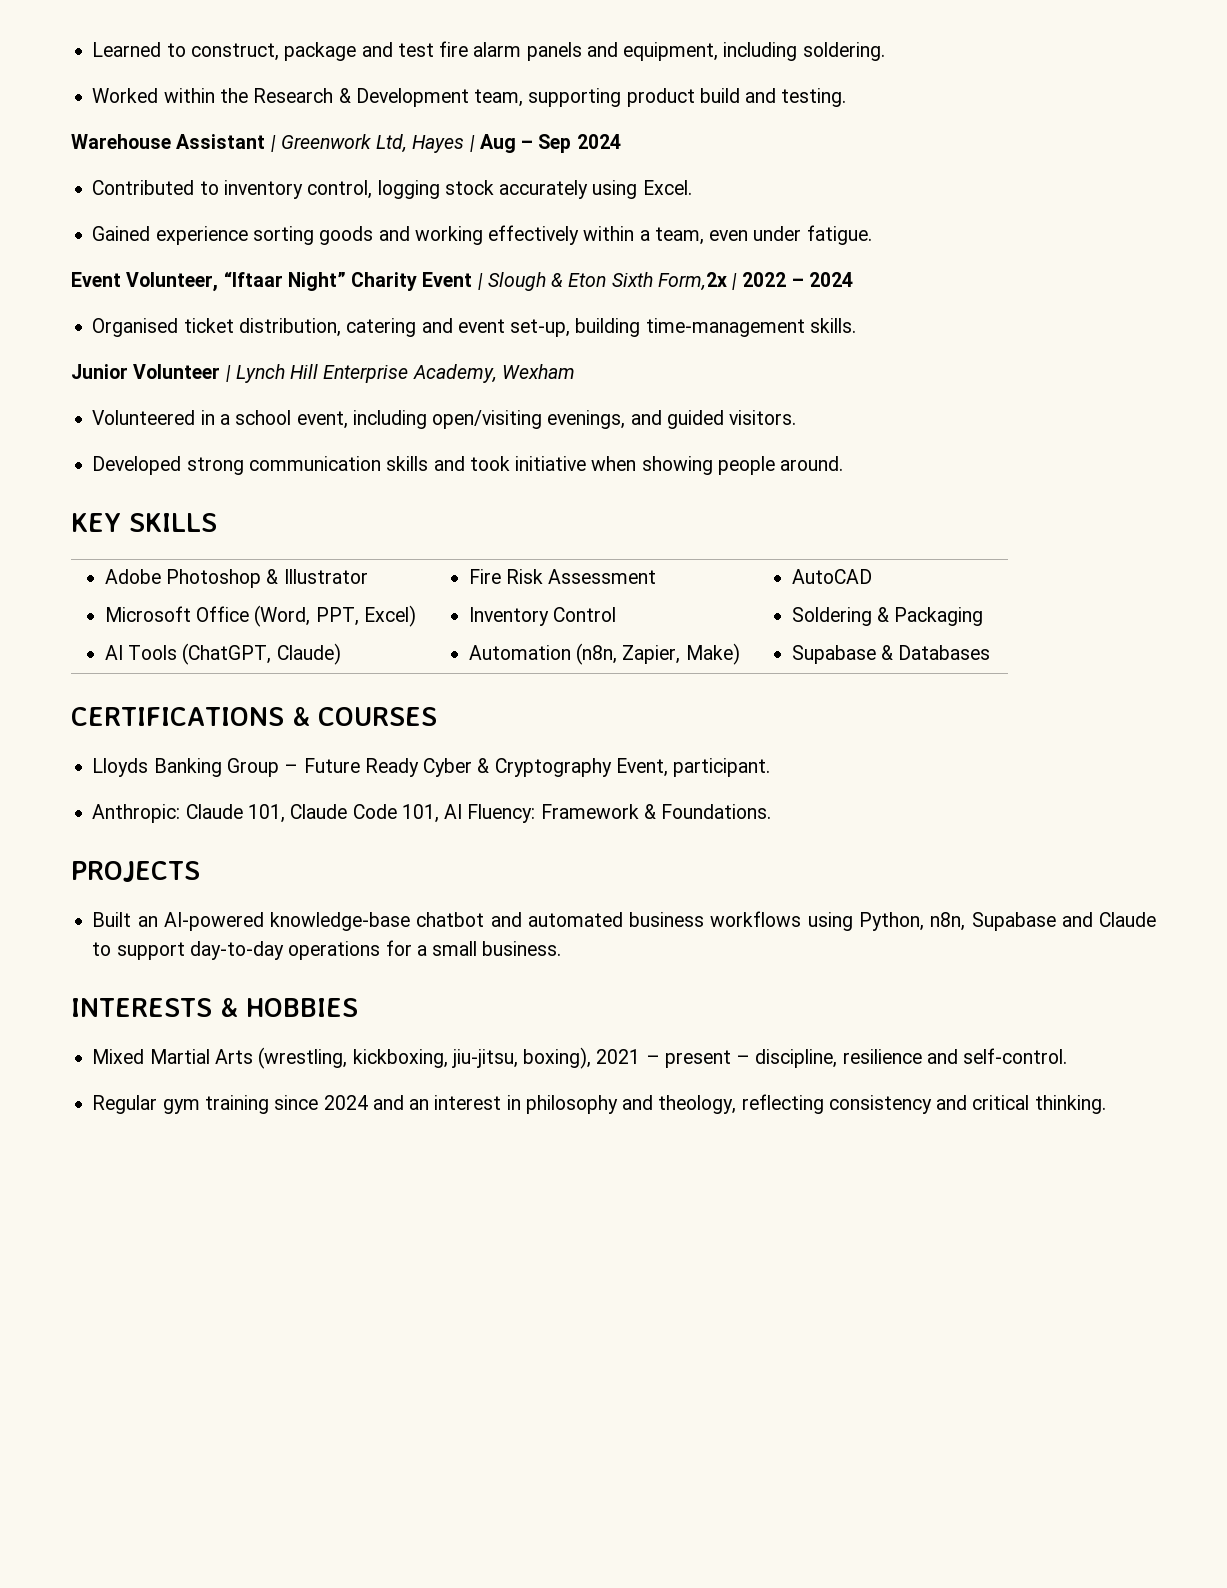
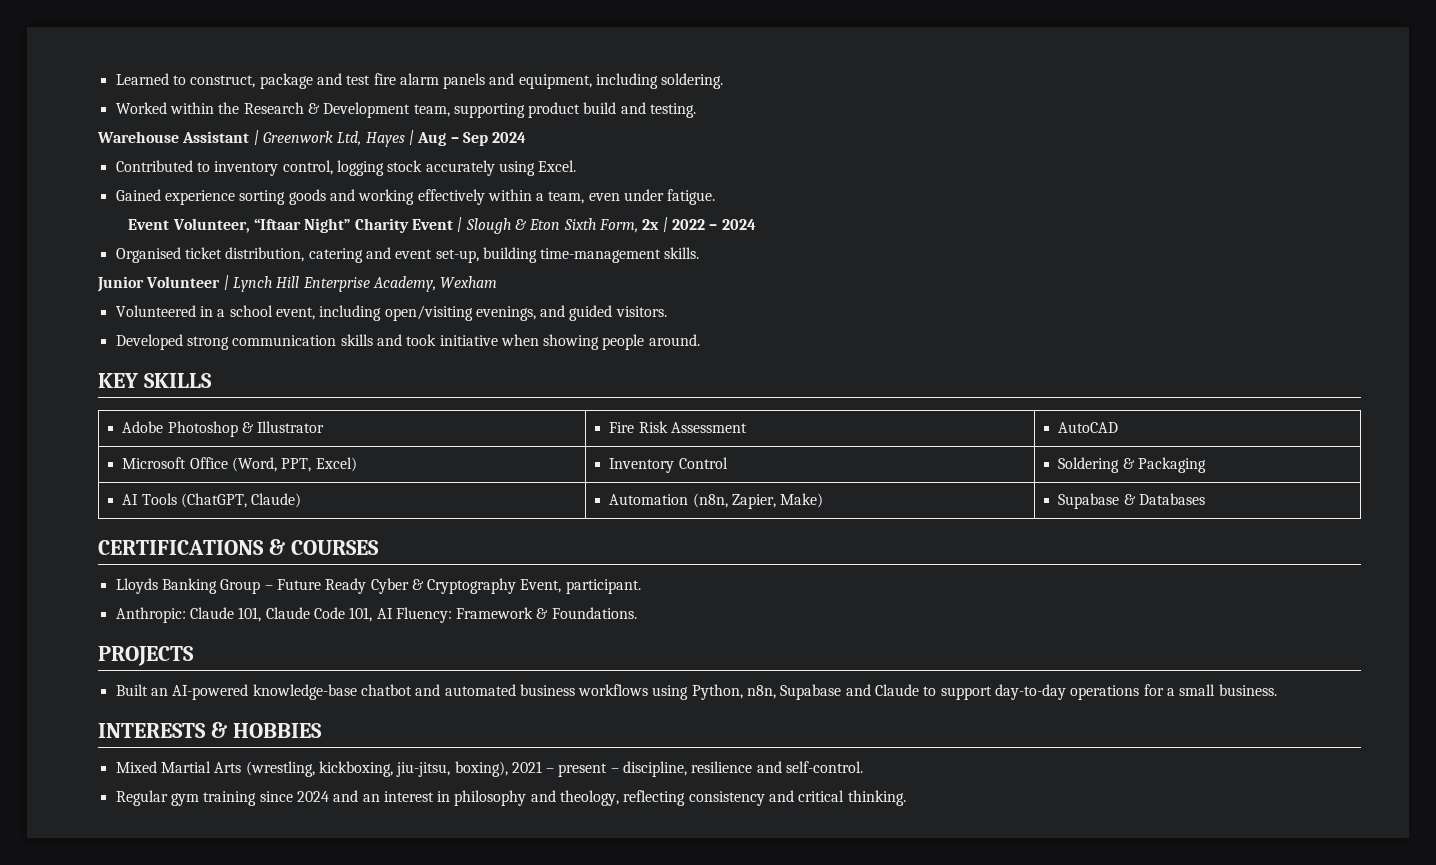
- Event Volunteer, “Iftaar Night” Charity Event | Slough & Eton Sixth Form,2x | 2022 – 2024
+ Event Volunteer, “Iftaar Night” Charity Event | Slough & Eton Sixth Form, 2x | 2022 – 2024

